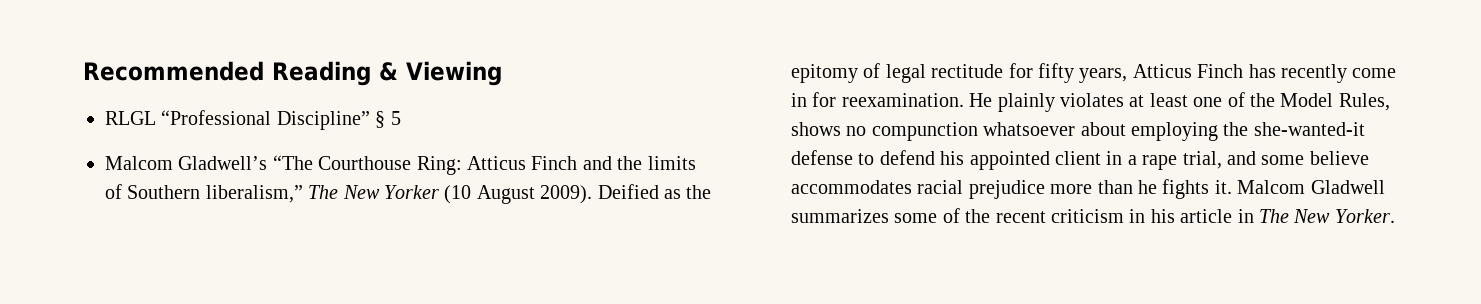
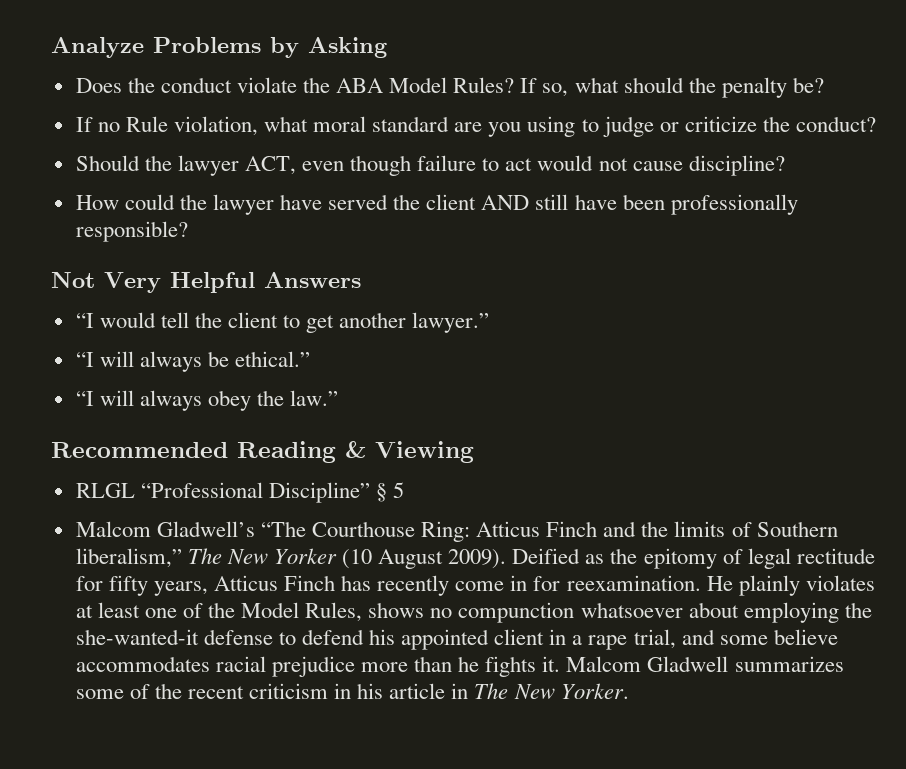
+ Analyze Problems by Asking
+ Does the conduct violate the ABA Model Rules? If so, what should the penalty be?
+ If no Rule violation, what moral standard are you using to judge or criticize the conduct?
+ Should the lawyer ACT, even though failure to act would not cause discipline?
+ How could the lawyer have served the client AND still have been professionally responsible?
+ Not Very Helpful Answers
+ “I would tell the client to get another lawyer.”
+ “I will always be ethical.”
+ “I will always obey the law.”

